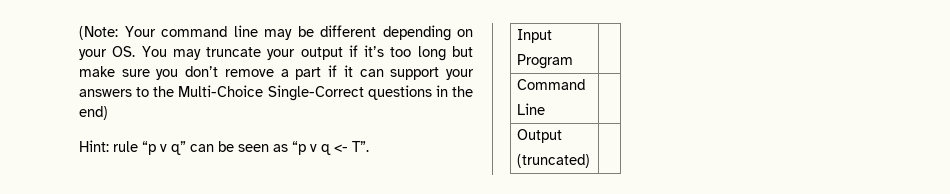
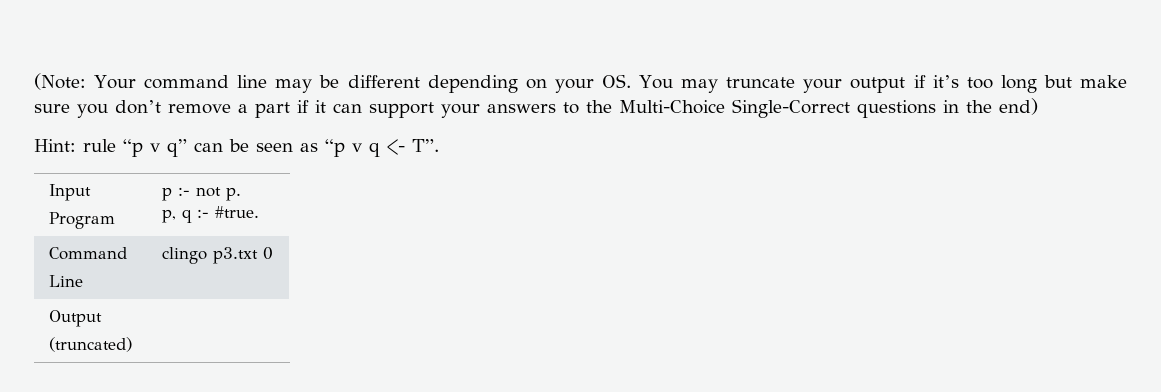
  Input
- Program |
+ Program | p :- not p.
+ p, q :- #true.
  Command
- Line |
+ Line | clingo p3.txt 0

